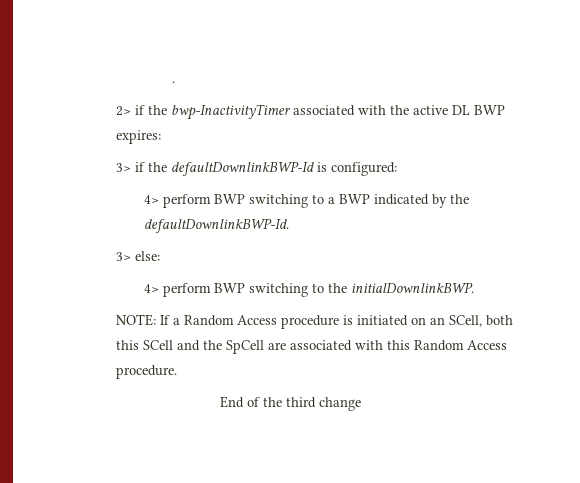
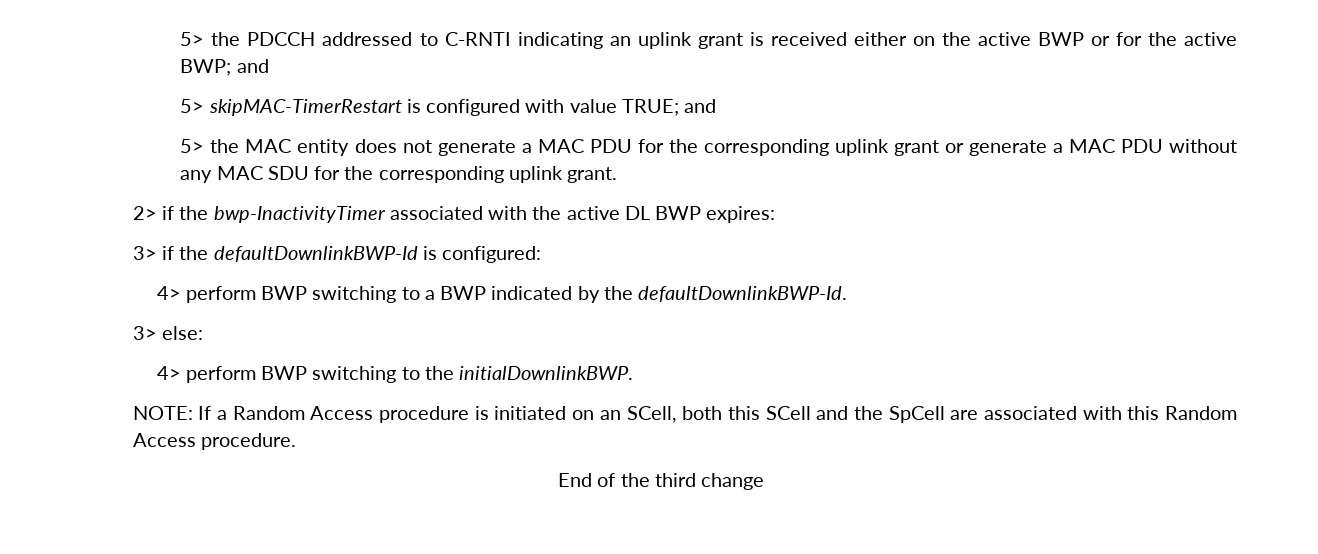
- .
+ 5> the PDCCH addressed to C-RNTI indicating an uplink grant is received either on the active BWP or for the active BWP; and
+ 5> skipMAC-TimerRestart is configured with value TRUE; and
+ 5> the MAC entity does not generate a MAC PDU for the corresponding uplink grant or generate a MAC PDU without any MAC SDU for the corresponding uplink grant.

